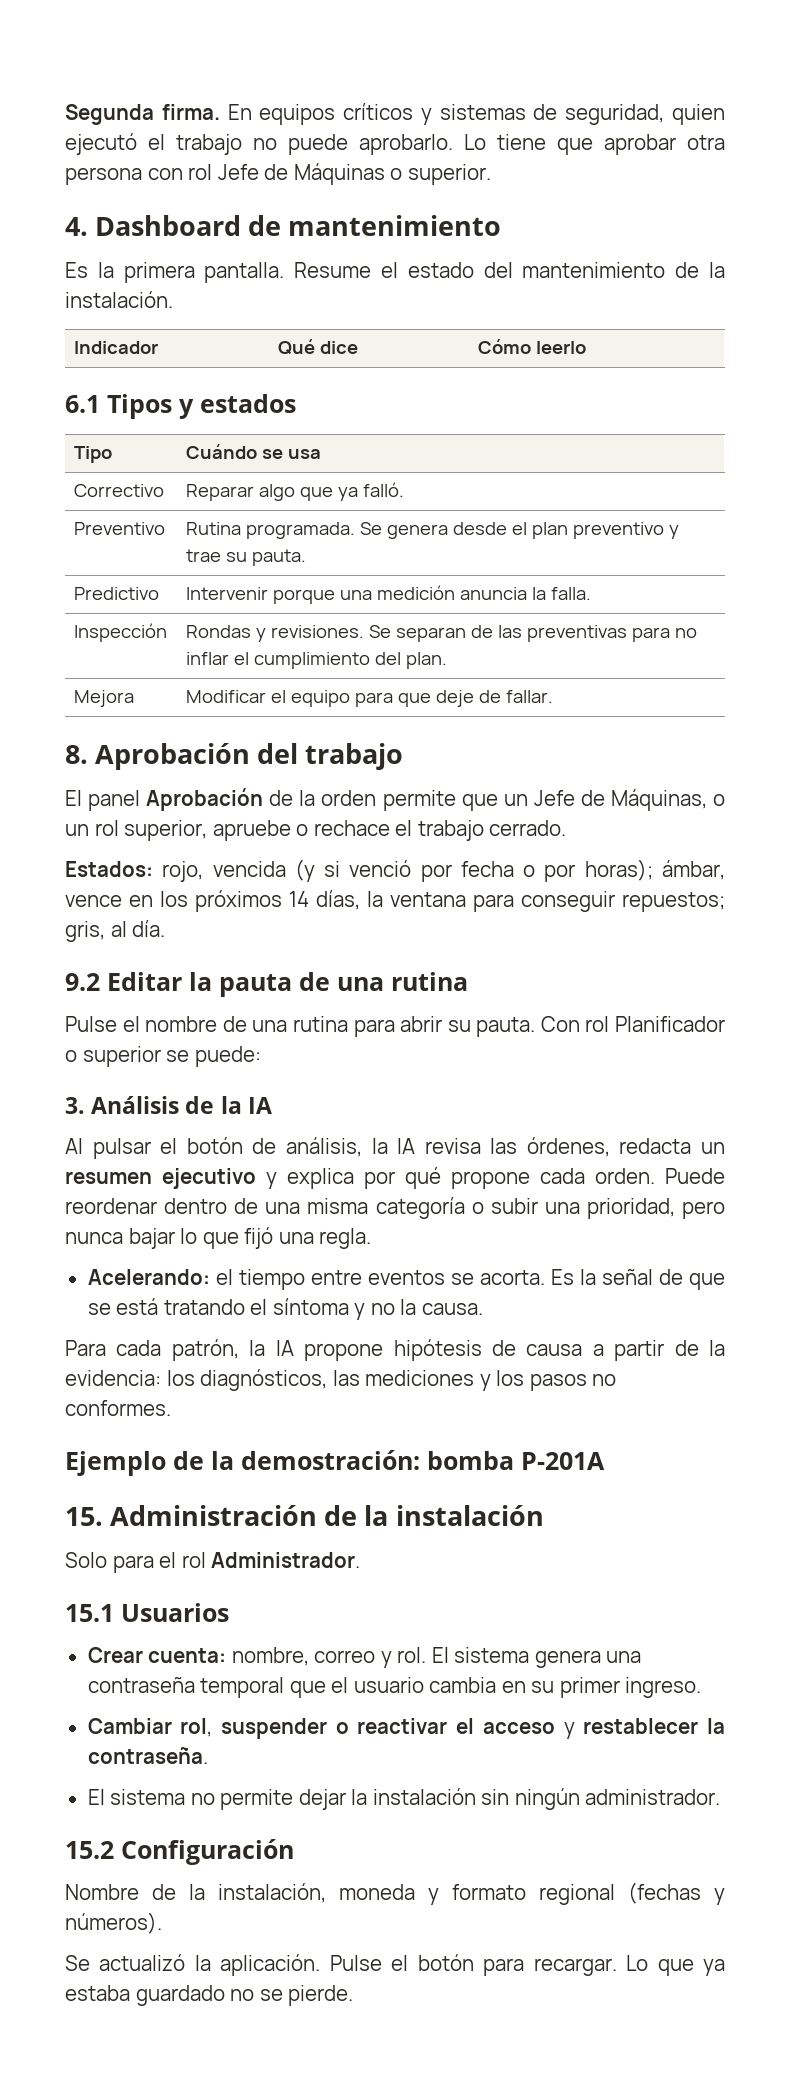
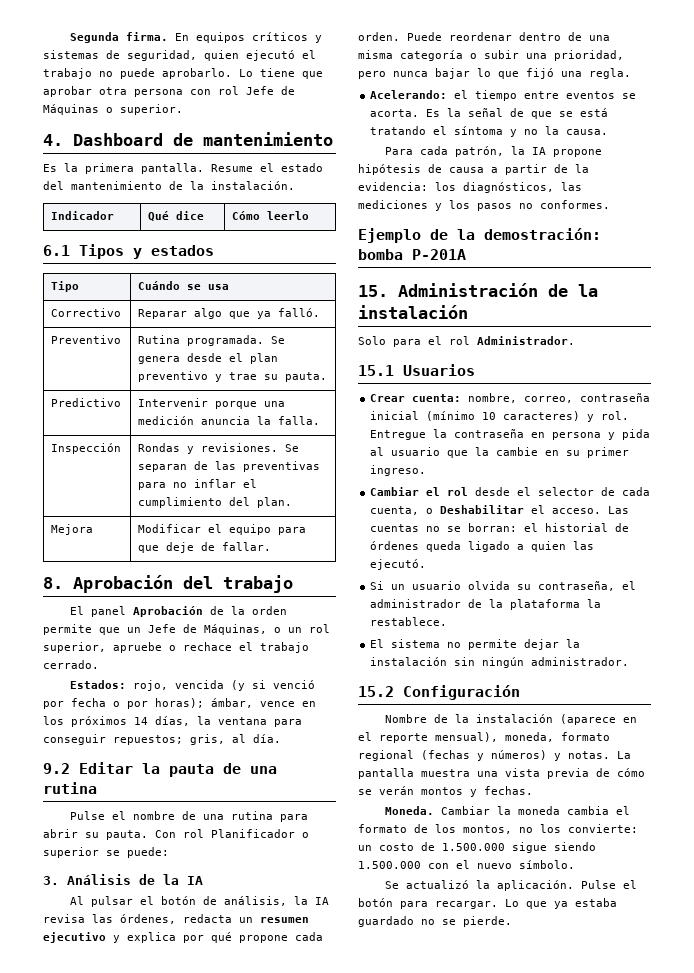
- Crear cuenta: nombre, correo y rol. El sistema genera una contraseña temporal que el usuario cambia en su primer ingreso.
+ Crear cuenta: nombre, correo, contraseña inicial (mínimo 10 caracteres) y rol. Entregue la contraseña en persona y pida al usuario que la cambie en su primer ingreso.
- Cambiar rol, suspender o reactivar el acceso y restablecer la contraseña.
+ Cambiar el rol desde el selector de cada cuenta, o Deshabilitar el acceso. Las cuentas no se borran: el historial de órdenes queda ligado a quien las ejecutó.
+ Si un usuario olvida su contraseña, el administrador de la plataforma la restablece.
- Nombre de la instalación, moneda y formato regional (fechas y números).
+ Nombre de la instalación (aparece en el reporte mensual), moneda, formato regional (fechas y números) y notas. La pantalla muestra una vista previa de cómo se verán montos y fechas.
+ Moneda. Cambiar la moneda cambia el formato de los montos, no los convierte: un costo de 1.500.000 sigue siendo 1.500.000 con el nuevo símbolo.

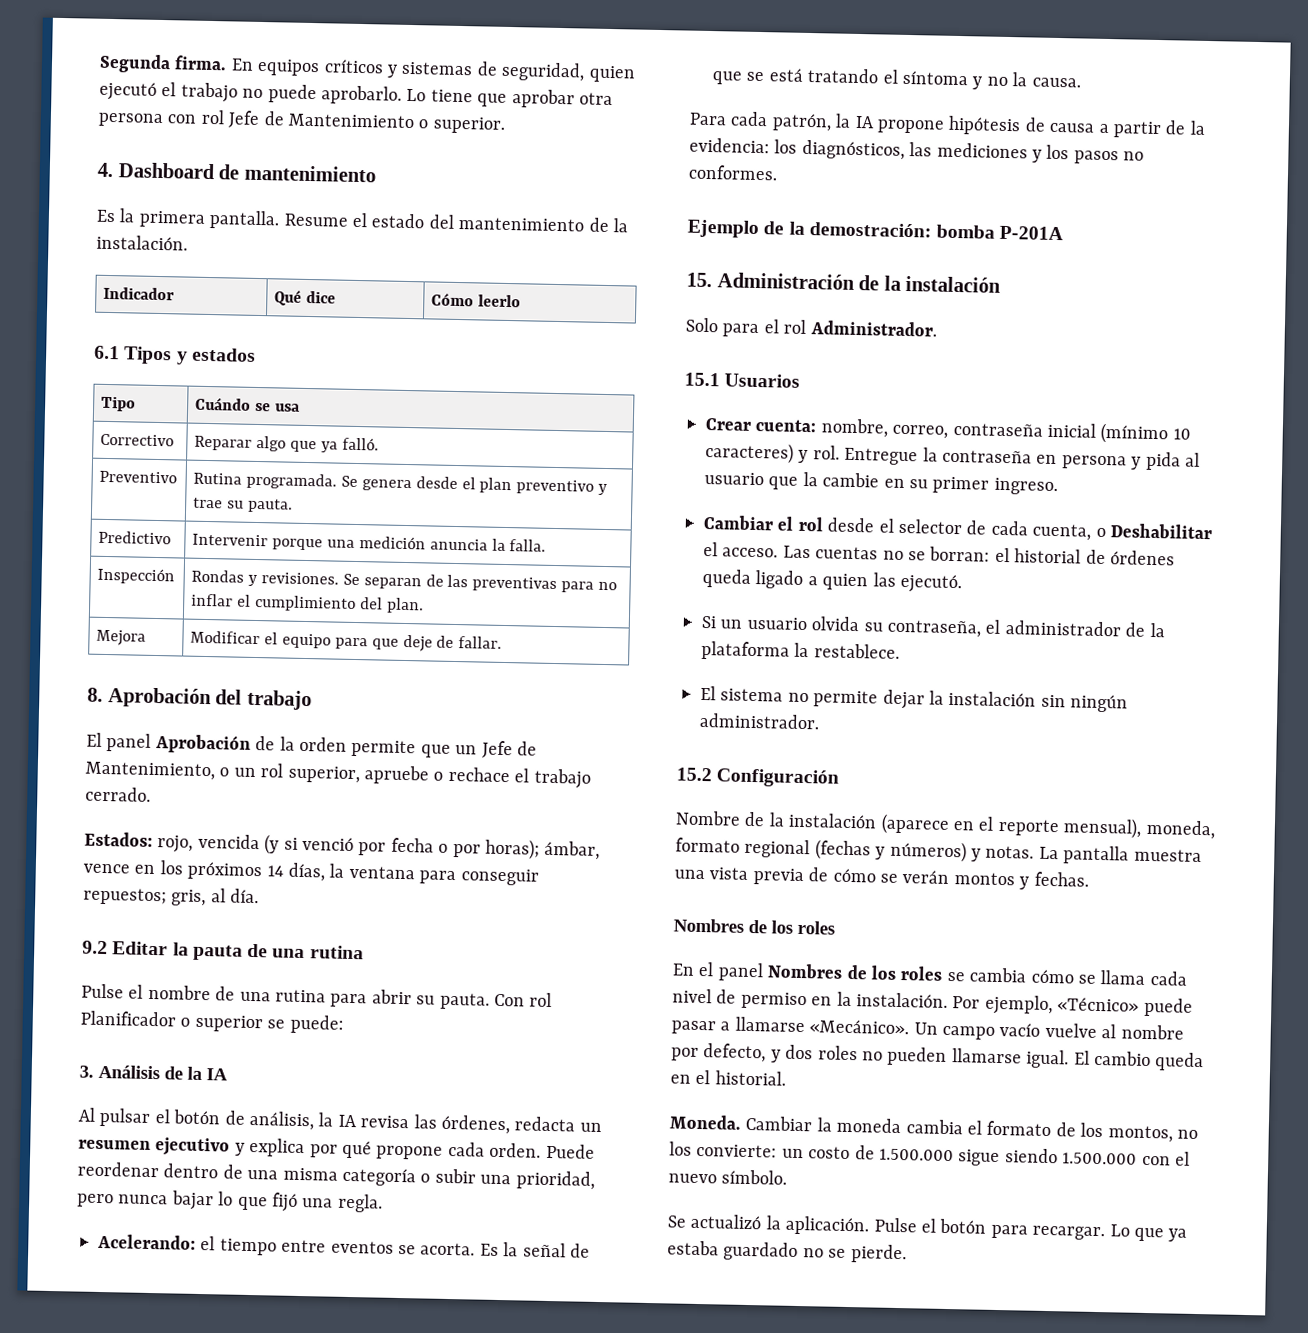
- Lo tiene que aprobar otra persona con rol Jefe de Máquinas o superior.
+ Lo tiene que aprobar otra persona con rol Jefe de Mantenimiento o superior.
- El panel Aprobación de la orden permite que un Jefe de Máquinas, o un rol superior, apruebe o rechace el trabajo cerrado.
+ El panel Aprobación de la orden permite que un Jefe de Mantenimiento, o un rol superior, apruebe o rechace el trabajo cerrado.
  La pantalla muestra una vista previa de cómo se verán montos y fechas.
+ Nombres de los roles
+ En el panel Nombres de los roles se cambia cómo se llama cada nivel de permiso en la instalación. Por ejemplo, «Técnico» puede pasar a llamarse «Mecánico». Un campo vacío vuelve al nombre por defecto, y dos roles no pueden llamarse igual. El cambio queda en el historial.

